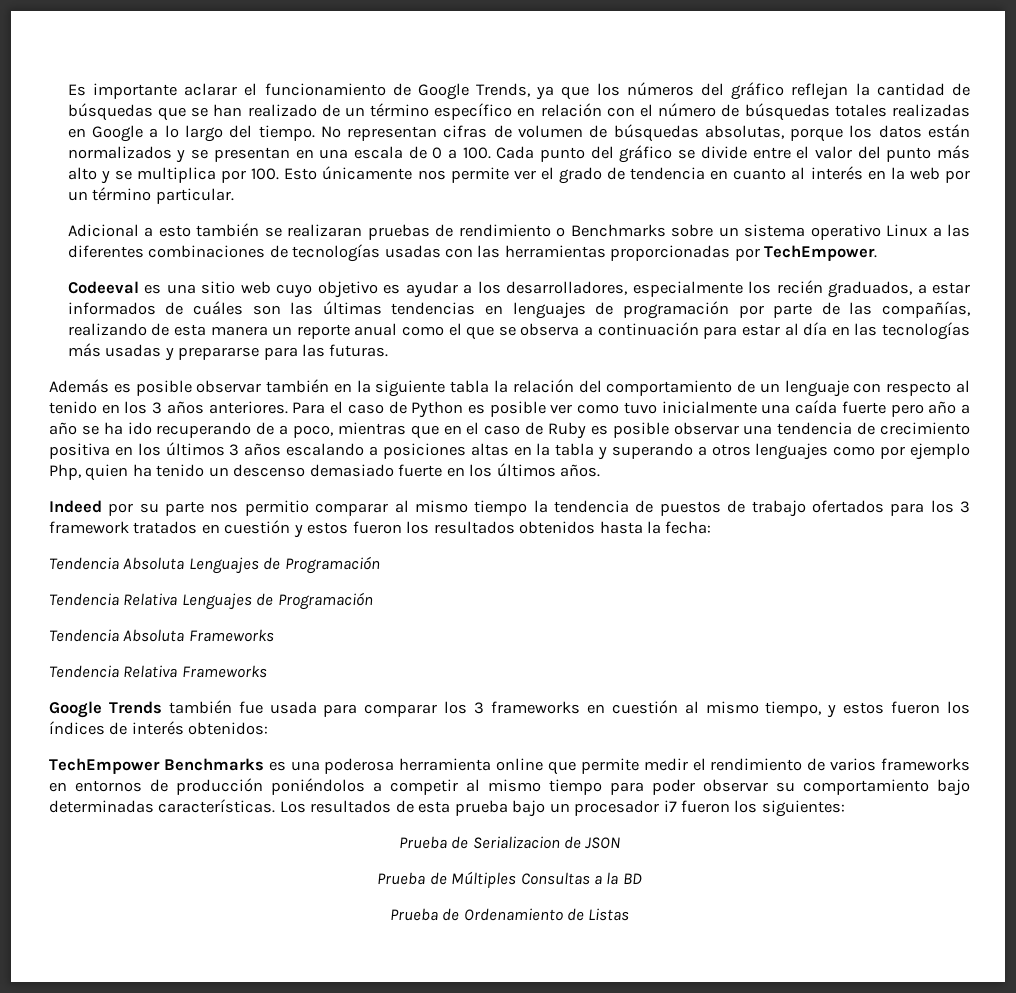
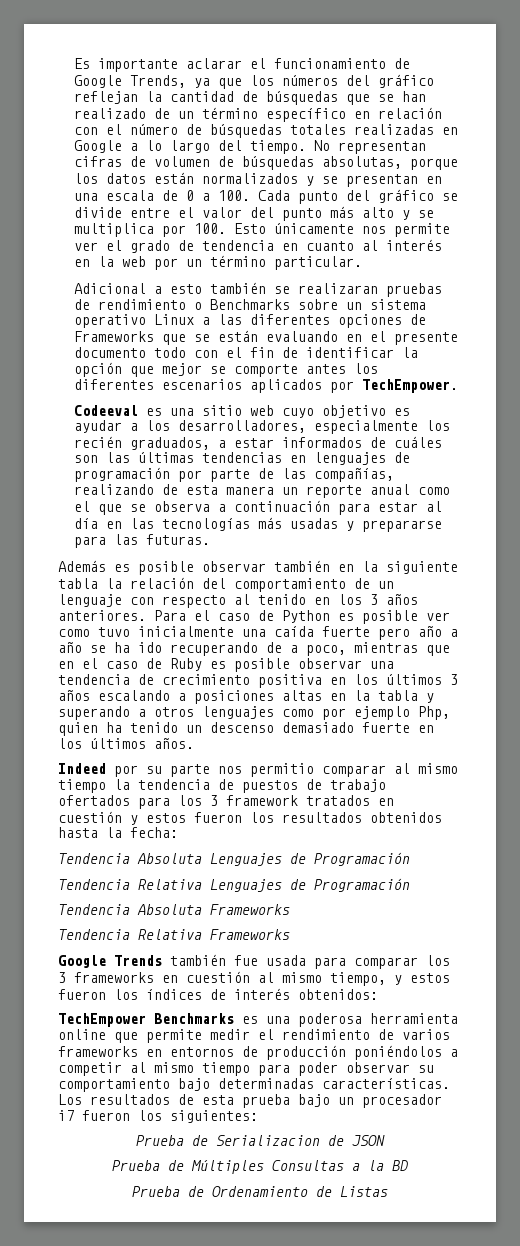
- Adicional a esto también se realizaran pruebas de rendimiento o Benchmarks sobre un sistema operativo Linux a las diferentes combinaciones de tecnologías usadas con las herramientas proporcionadas por TechEmpower.
+ Adicional a esto también se realizaran pruebas de rendimiento o Benchmarks sobre un sistema operativo Linux a las diferentes opciones de Frameworks que se están evaluando en el presente documento todo con el fin de identificar la opción que mejor se comporte antes los diferentes escenarios aplicados por TechEmpower.

